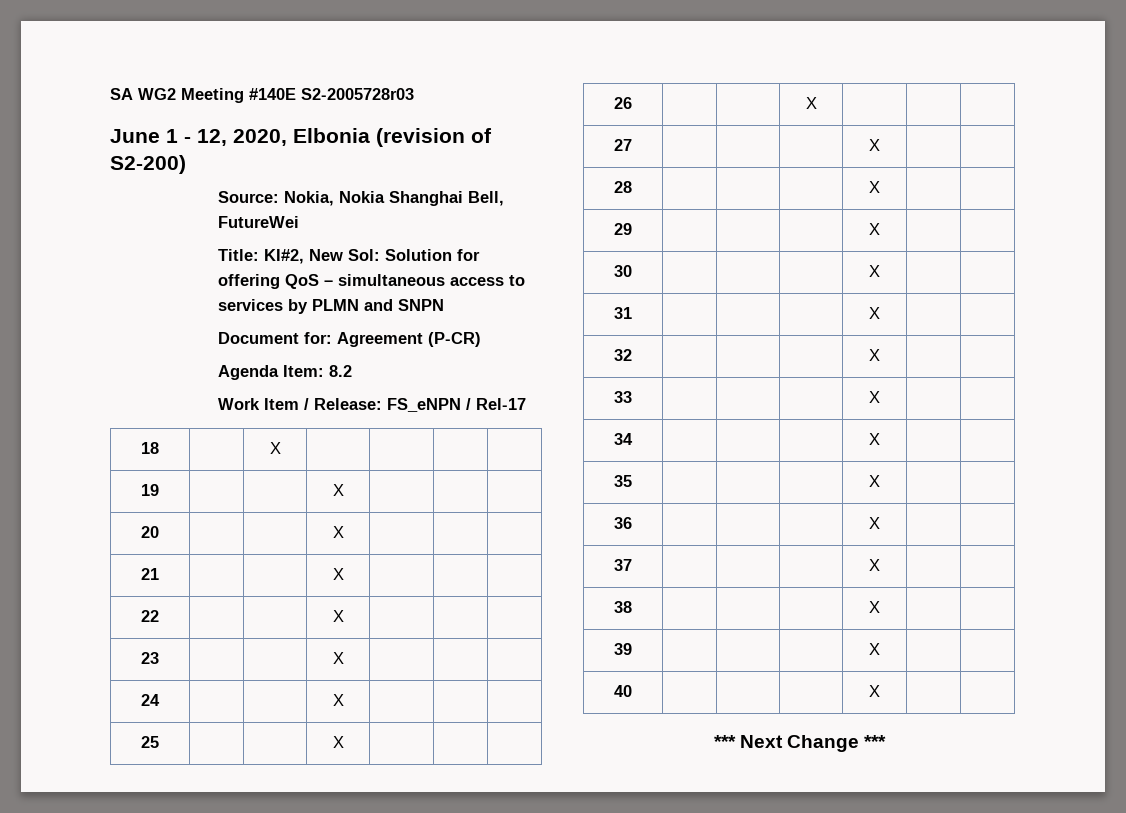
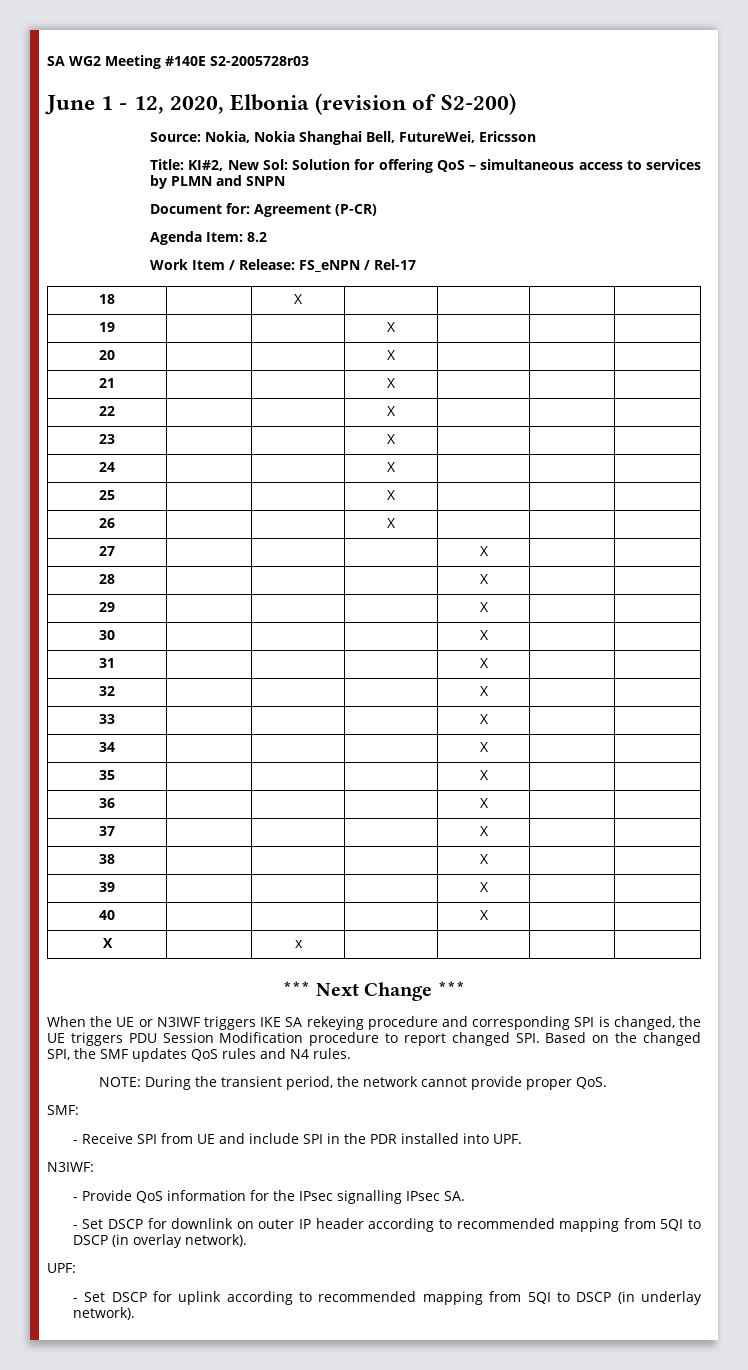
- Source: Nokia, Nokia Shanghai Bell, FutureWei
+ Source: Nokia, Nokia Shanghai Bell, FutureWei, Ericsson
+ X | | x | | | |
+ When the UE or N3IWF triggers IKE SA rekeying procedure and corresponding SPI is changed, the UE triggers PDU Session Modification procedure to report changed SPI. Based on the changed SPI, the SMF updates QoS rules and N4 rules.
+ NOTE: During the transient period, the network cannot provide proper QoS.
+ SMF:
+ - Receive SPI from UE and include SPI in the PDR installed into UPF.
+ N3IWF:
+ - Provide QoS information for the IPsec signalling IPsec SA.
+ - Set DSCP for downlink on outer IP header according to recommended mapping from 5QI to DSCP (in overlay network).
+ UPF:
+ - Set DSCP for uplink according to recommended mapping from 5QI to DSCP (in underlay network).

